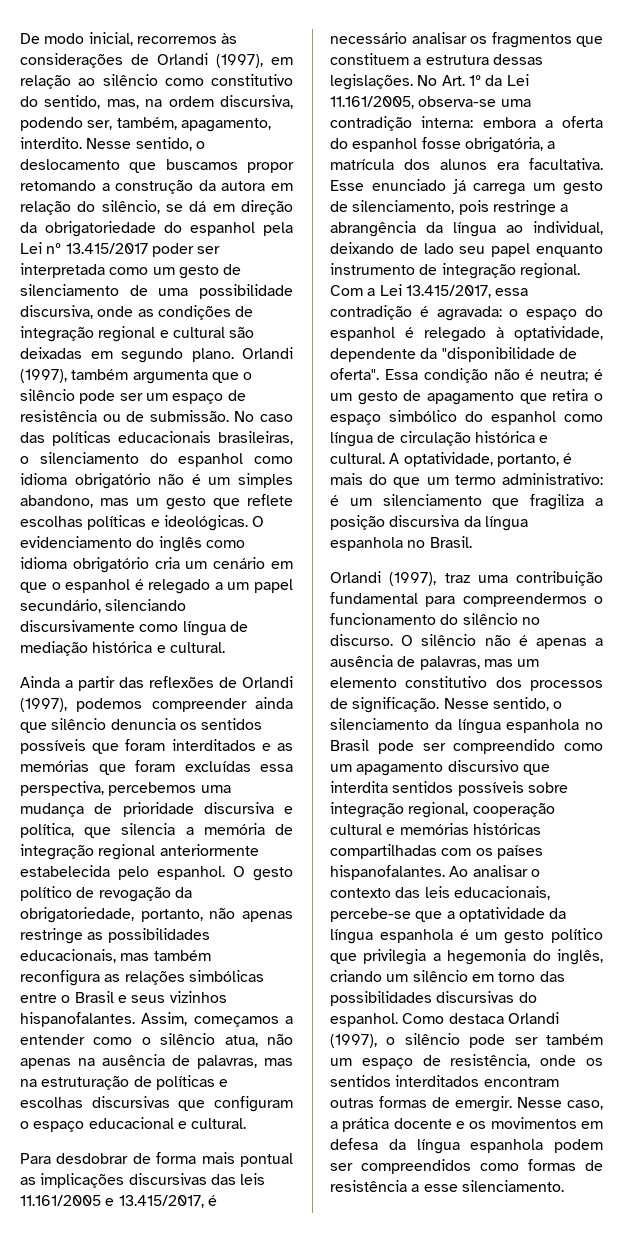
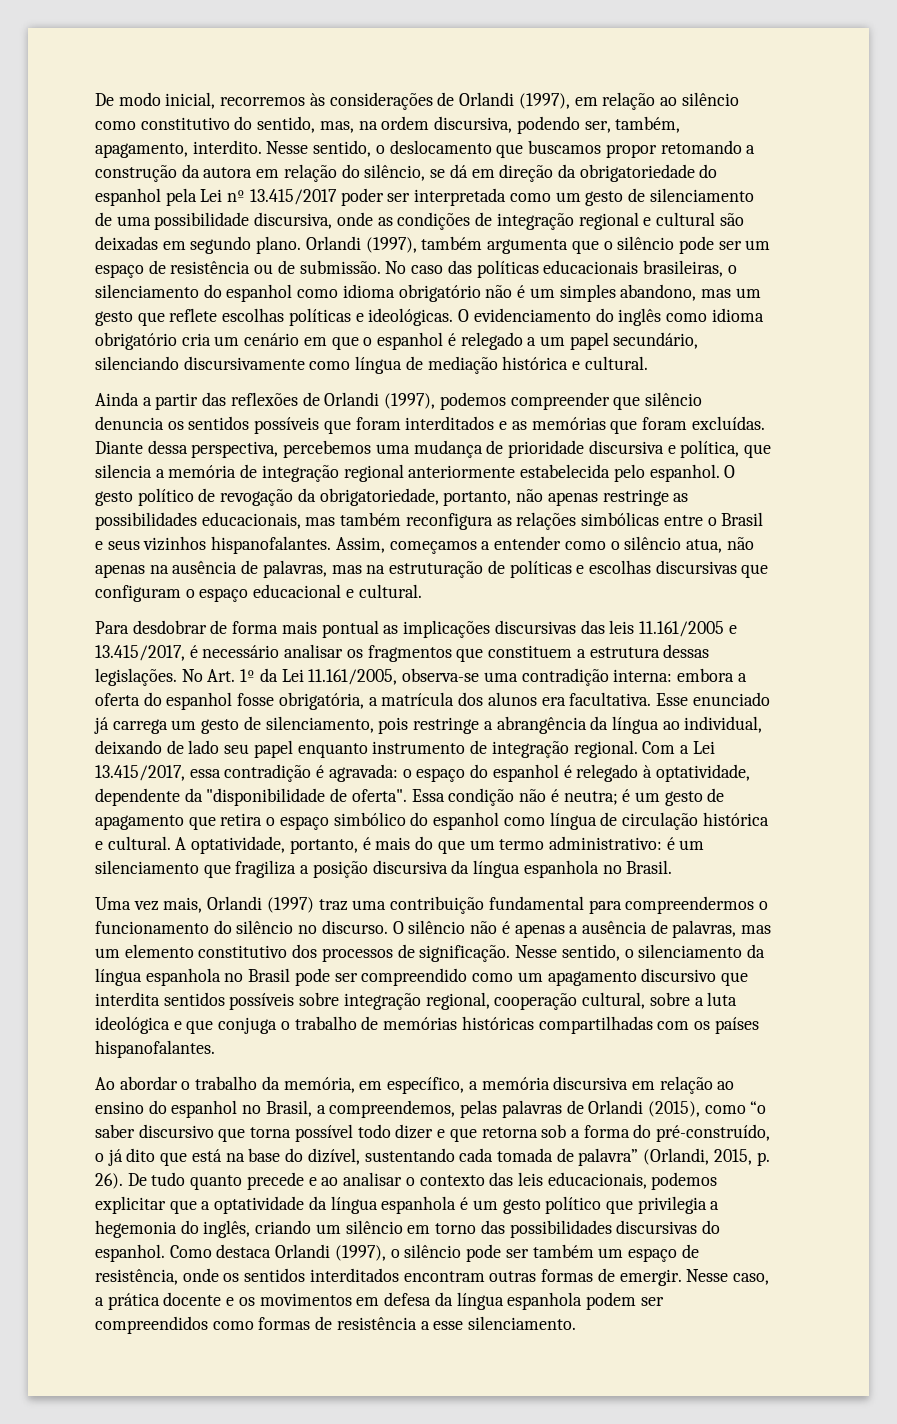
- Ainda a partir das reflexões de Orlandi (1997), podemos compreender ainda que silêncio denuncia os sentidos possíveis que foram interditados e as memórias que foram excluídas essa perspectiva, percebemos uma mudança de prioridade discursiva e política, que silencia a memória de integração regional anteriormente estabelecida pelo espanhol.
+ Ainda a partir das reflexões de Orlandi (1997), podemos compreender que silêncio denuncia os sentidos possíveis que foram interditados e as memórias que foram excluídas. Diante dessa perspectiva, percebemos uma mudança de prioridade discursiva e política, que silencia a memória de integração regional anteriormente estabelecida pelo espanhol.
- Orlandi (1997), traz uma contribuição fundamental para compreendermos o funcionamento do silêncio no discurso.
+ Uma vez mais, Orlandi (1997) traz uma contribuição fundamental para compreendermos o funcionamento do silêncio no discurso.
- Nesse sentido, o silenciamento da língua espanhola no Brasil pode ser compreendido como um apagamento discursivo que interdita sentidos possíveis sobre integração regional, cooperação cultural e memórias históricas compartilhadas com os países hispanofalantes. Ao analisar o contexto das leis educacionais, percebe-se que a optatividade da língua espanhola é um gesto político que privilegia a hegemonia do inglês, criando um silêncio em torno das possibilidades discursivas do espanhol.
+ Nesse sentido, o silenciamento da língua espanhola no Brasil pode ser compreendido como um apagamento discursivo que interdita sentidos possíveis sobre integração regional, cooperação cultural, sobre a luta ideológica e que conjuga o trabalho de memórias históricas compartilhadas com os países hispanofalantes.
+ Ao abordar o trabalho da memória, em específico, a memória discursiva em relação ao ensino do espanhol no Brasil, a compreendemos, pelas palavras de Orlandi (2015), como “o saber discursivo que torna possível todo dizer e que retorna sob a forma do pré-construído, o já dito que está na base do dizível, sustentando cada tomada de palavra” (Orlandi, 2015, p. 26). De tudo quanto precede e ao analisar o contexto das leis educacionais, podemos explicitar que a optatividade da língua espanhola é um gesto político que privilegia a hegemonia do inglês, criando um silêncio em torno das possibilidades discursivas do espanhol.

